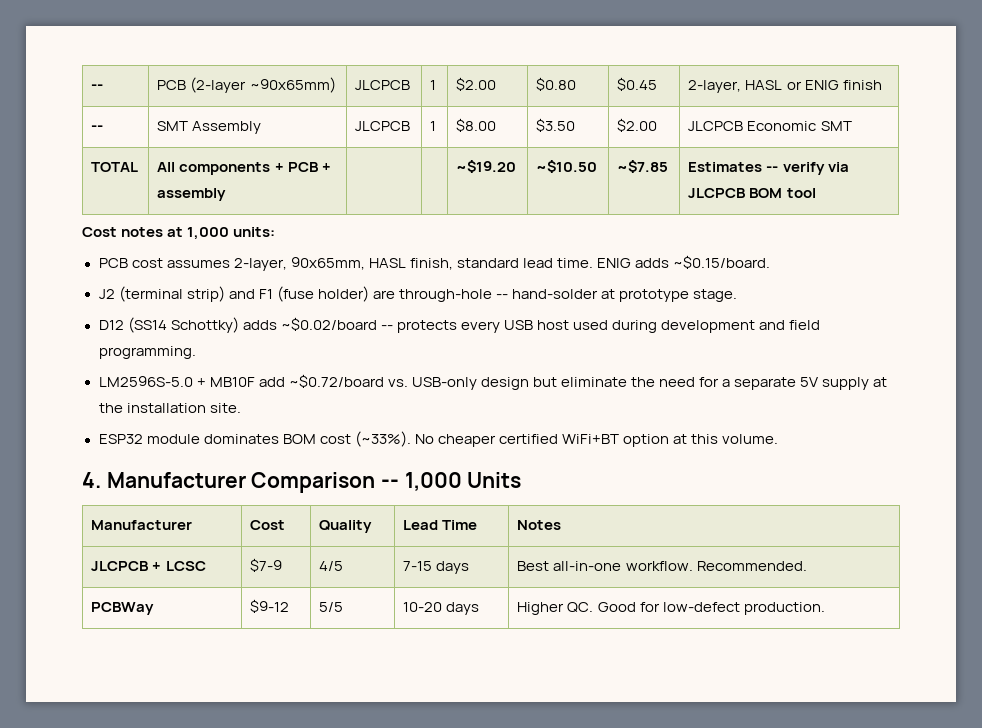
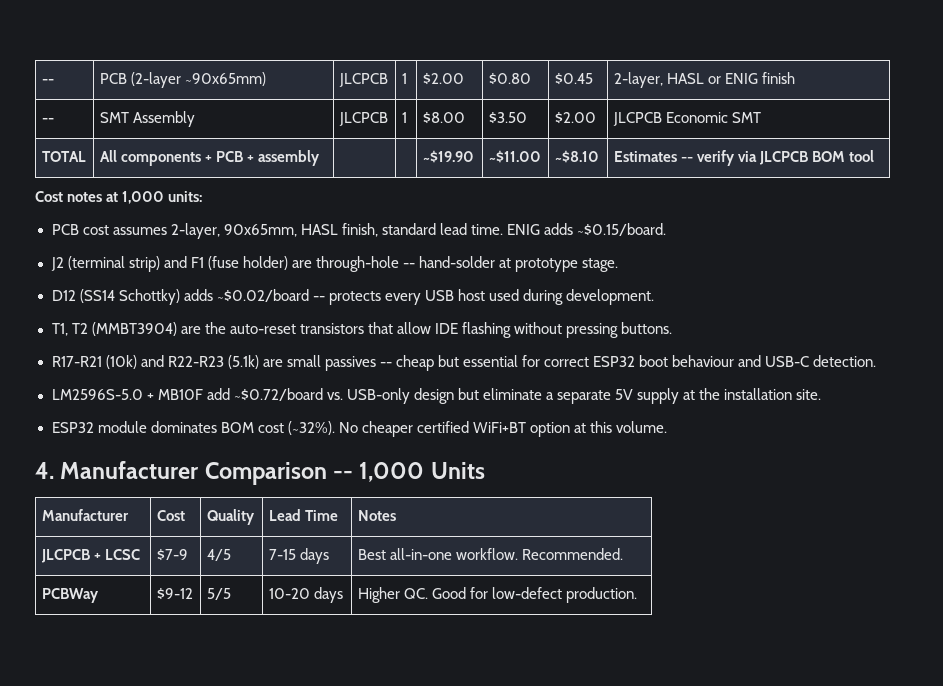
- TOTAL | All components + PCB + assembly | | | ~$19.20 | ~$10.50 | ~$7.85 | Estimates -- verify via JLCPCB BOM tool
+ TOTAL | All components + PCB + assembly | | | ~$19.90 | ~$11.00 | ~$8.10 | Estimates -- verify via JLCPCB BOM tool
- D12 (SS14 Schottky) adds ~$0.02/board -- protects every USB host used during development and field programming.
+ D12 (SS14 Schottky) adds ~$0.02/board -- protects every USB host used during development.
+ T1, T2 (MMBT3904) are the auto-reset transistors that allow IDE flashing without pressing buttons.
+ R17-R21 (10k) and R22-R23 (5.1k) are small passives -- cheap but essential for correct ESP32 boot behaviour and USB-C detection.
- LM2596S-5.0 + MB10F add ~$0.72/board vs. USB-only design but eliminate the need for a separate 5V supply at the installation site.
+ LM2596S-5.0 + MB10F add ~$0.72/board vs. USB-only design but eliminate a separate 5V supply at the installation site.
- ESP32 module dominates BOM cost (~33%).
+ ESP32 module dominates BOM cost (~32%).

